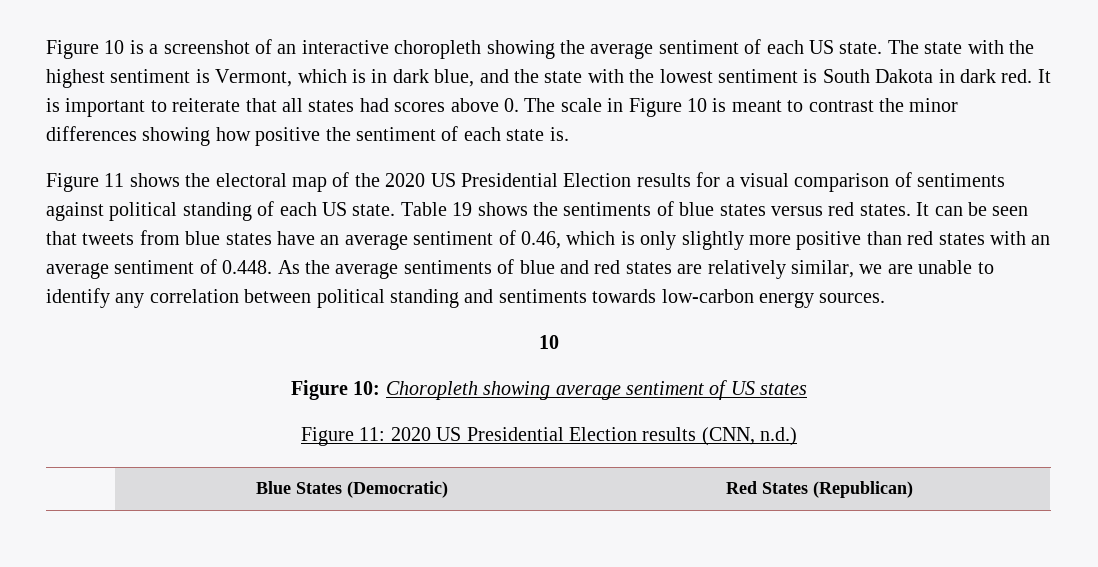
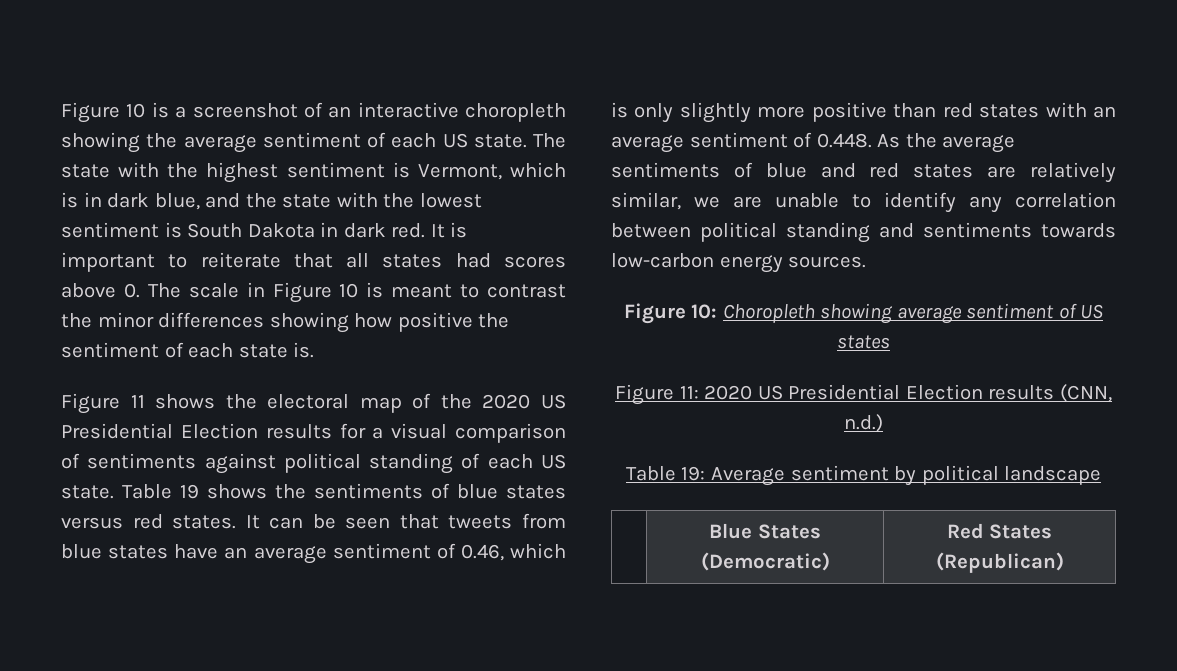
  It can be seen that tweets from blue states have an average sentiment of 0.46, which is only slightly more positive than red states with an average sentiment of 0.448. As the average sentiments of blue and red states are relatively similar, we are unable to identify any correlation between political standing and sentiments towards low-carbon energy sources.
- 10
+ Table 19: Average sentiment by political landscape

